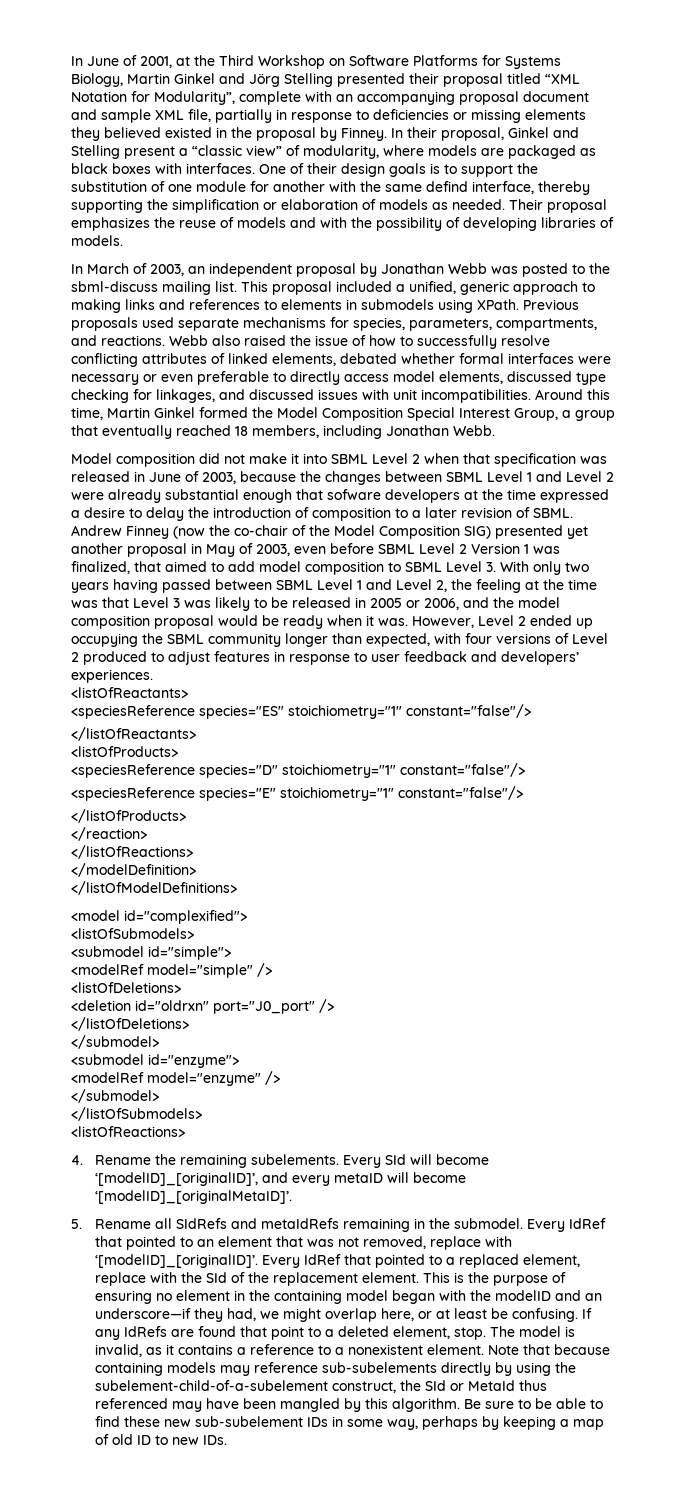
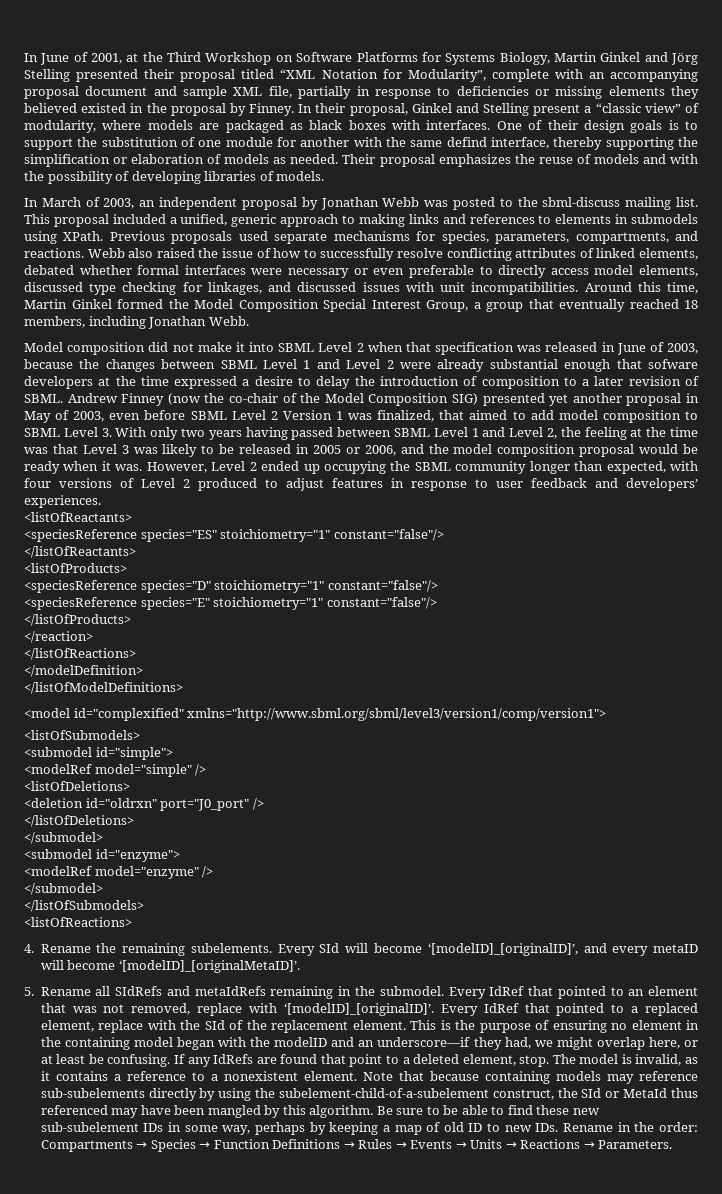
- <model id="complexified">
+ <model id="complexified" xmlns="http://www.sbml.org/sbml/level3/version1/comp/version1">
- Be sure to be able to find these new sub-subelement IDs in some way, perhaps by keeping a map of old ID to new IDs.
+ Be sure to be able to find these new sub-subelement IDs in some way, perhaps by keeping a map of old ID to new IDs. Rename in the order: Compartments → Species → Function Definitions → Rules → Events → Units → Reactions → Parameters.

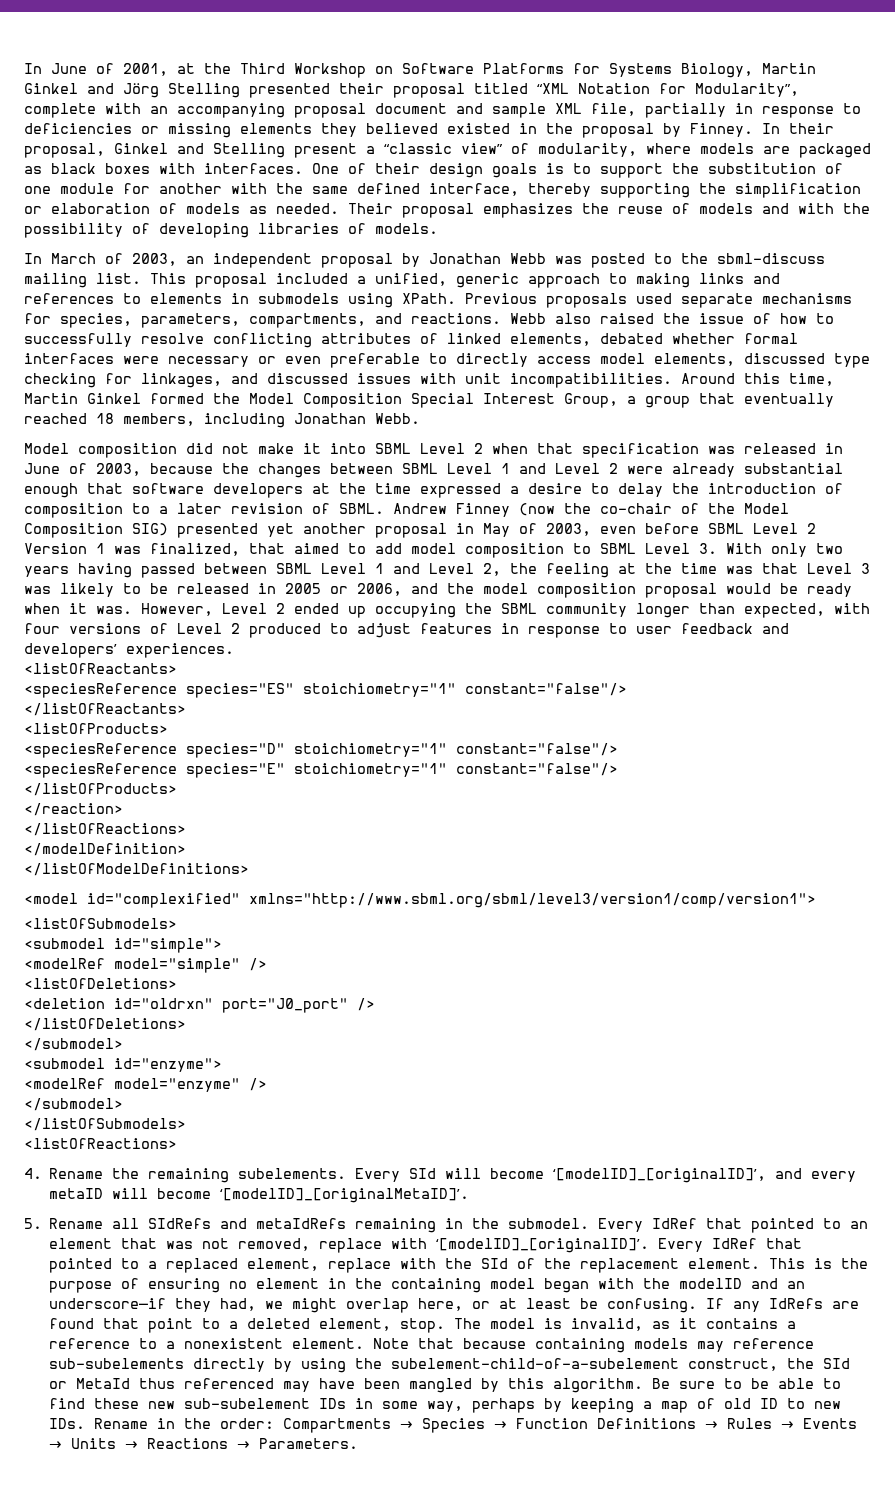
- One of their design goals is to support the substitution of one module for another with the same defind interface, thereby supporting the simplification or elaboration of models as needed.
+ One of their design goals is to support the substitution of one module for another with the same defined interface, thereby supporting the simplification or elaboration of models as needed.
- Model composition did not make it into SBML Level 2 when that specification was released in June of 2003, because the changes between SBML Level 1 and Level 2 were already substantial enough that sofware developers at the time expressed a desire to delay the introduction of composition to a later revision of SBML.
+ Model composition did not make it into SBML Level 2 when that specification was released in June of 2003, because the changes between SBML Level 1 and Level 2 were already substantial enough that software developers at the time expressed a desire to delay the introduction of composition to a later revision of SBML.

